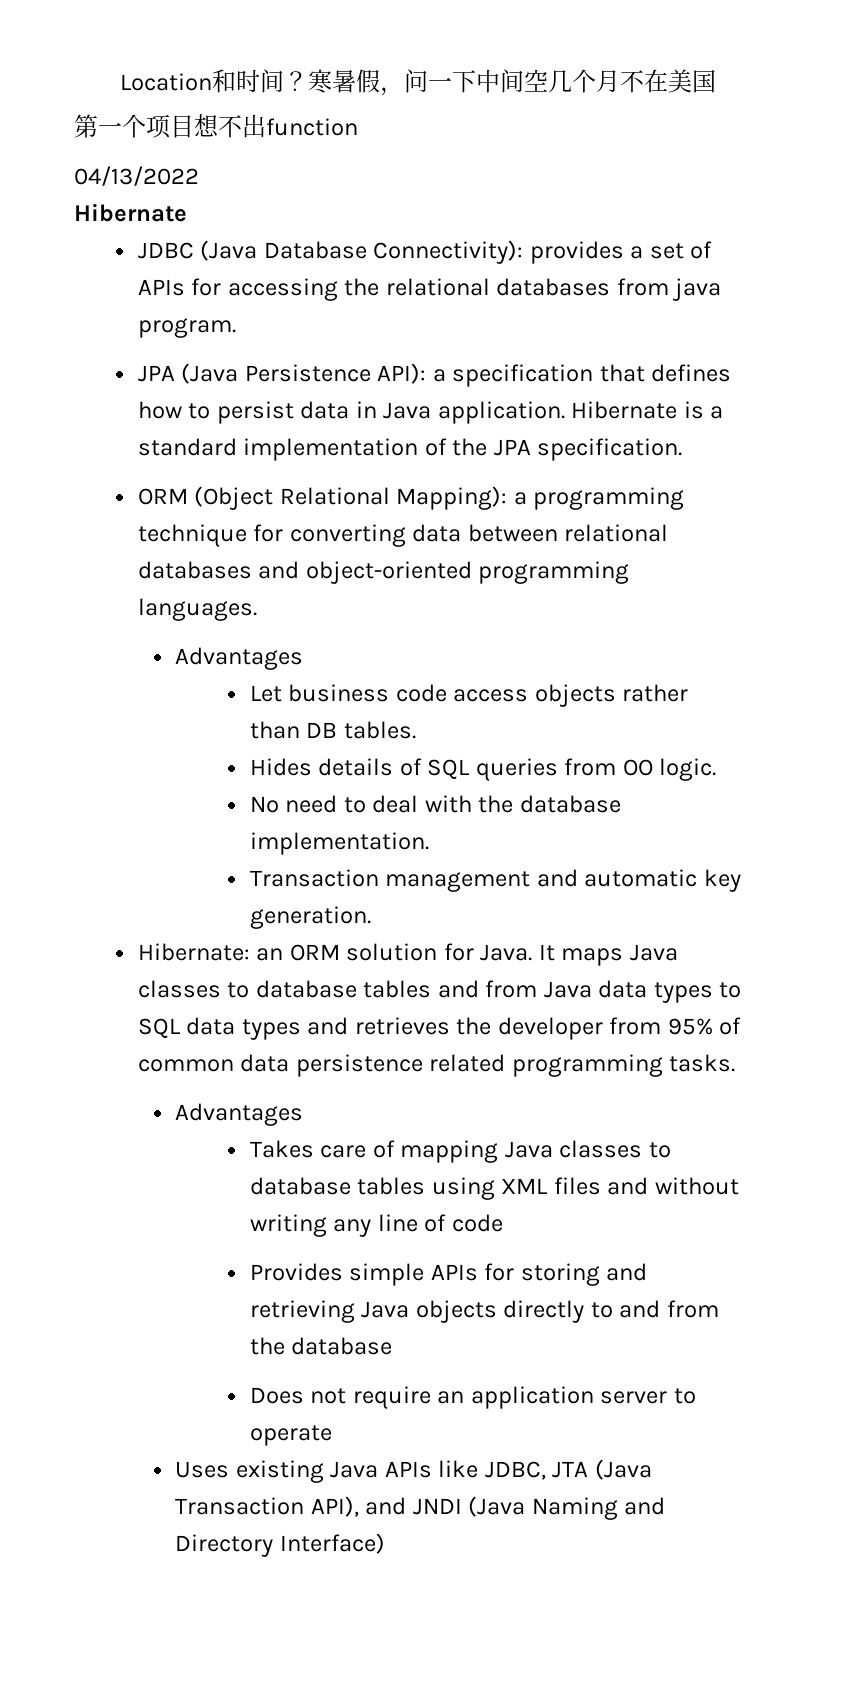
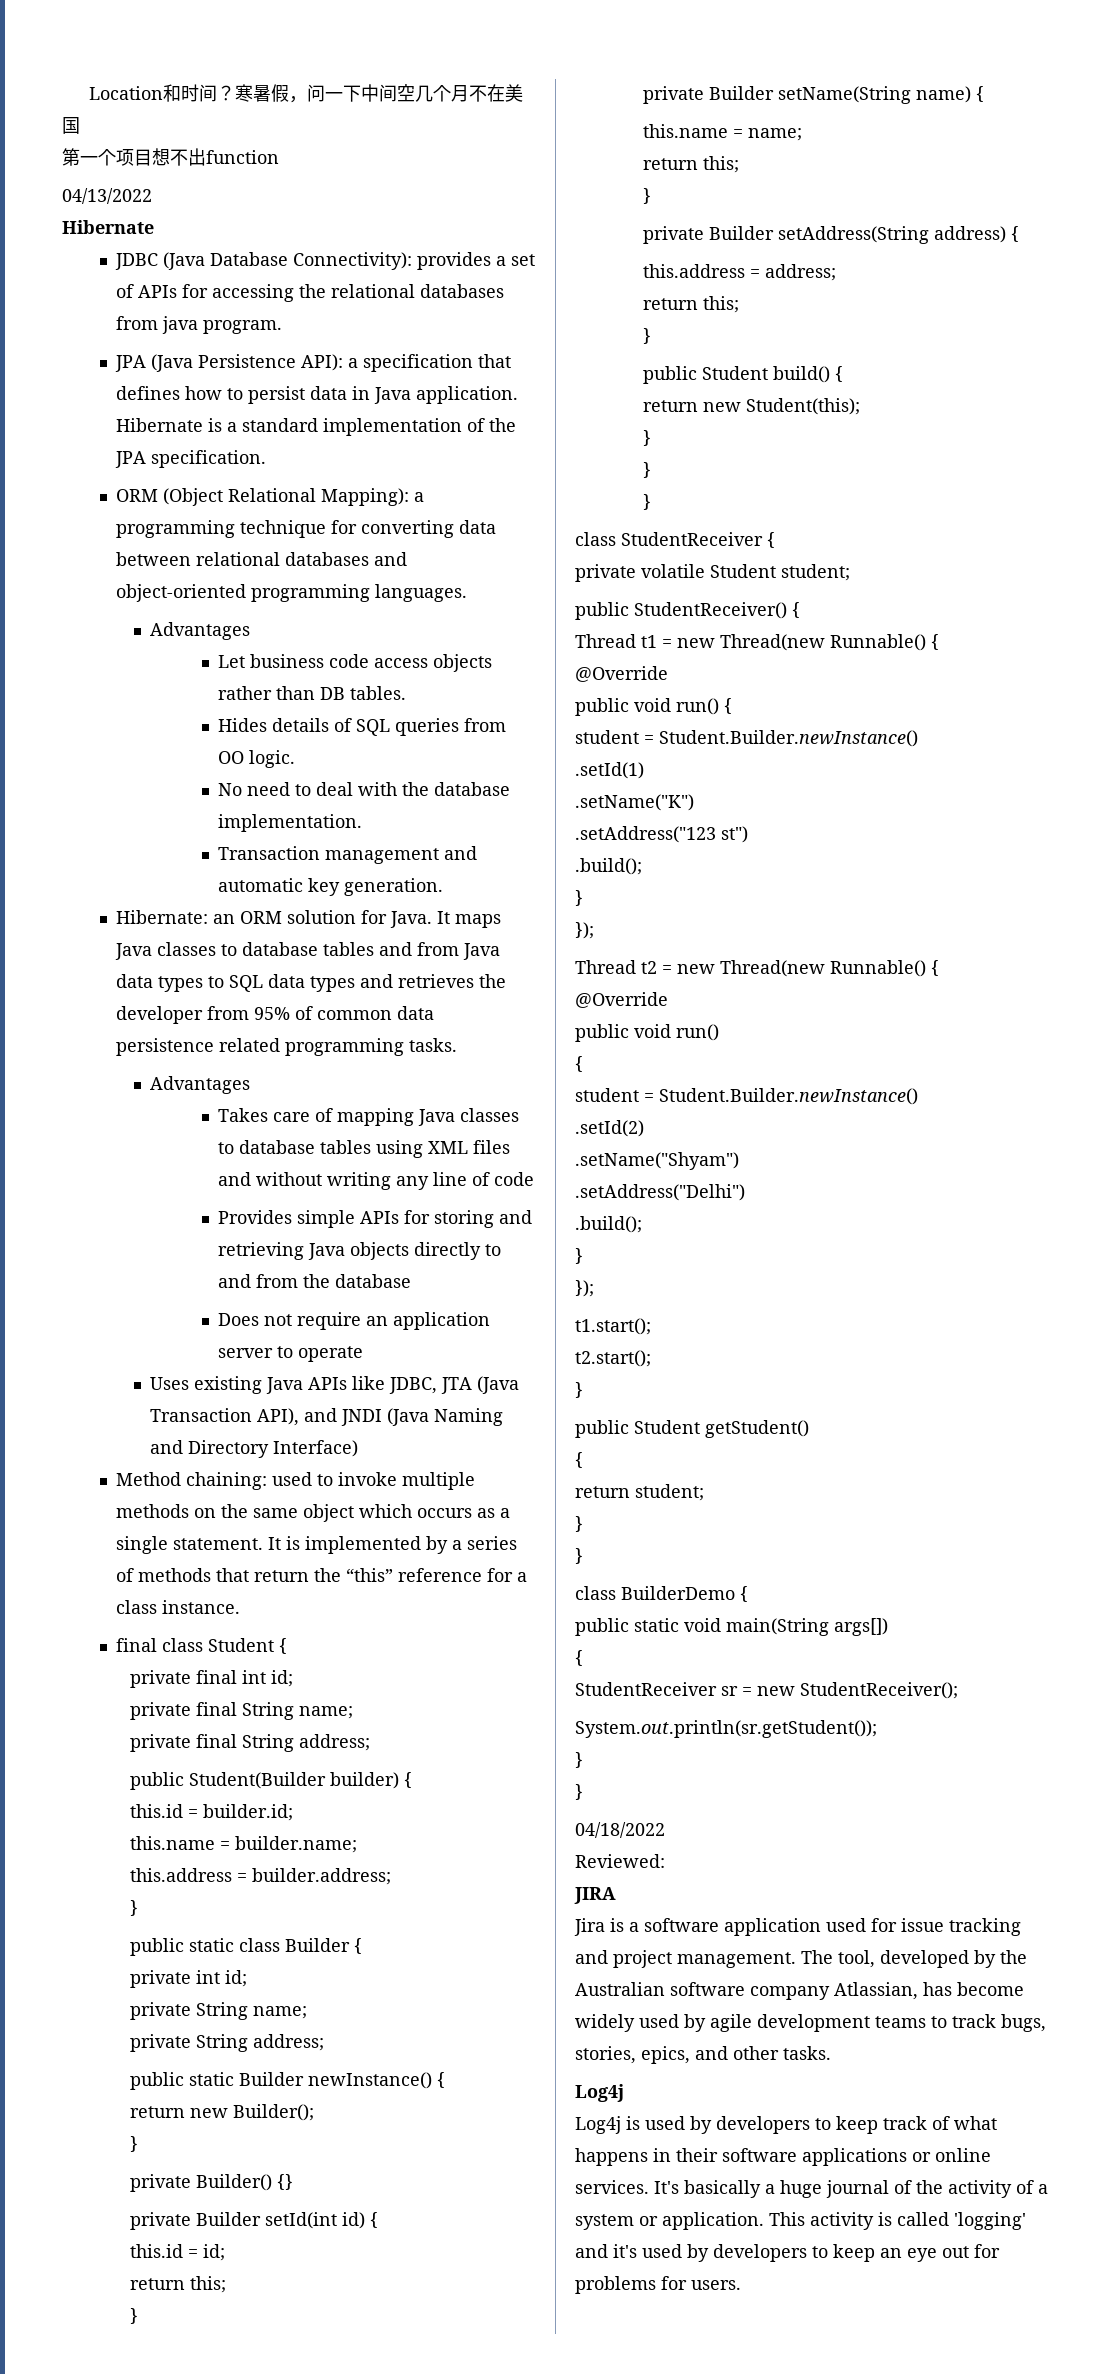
+ Method chaining: used to invoke multiple methods on the same object which occurs as a single statement. It is implemented by a series of methods that return the “this” reference for a class instance.
+ final class Student {
+ private final int id;
+ private final String name;
+ private final String address;
+ public Student(Builder builder) {
+ this.id = builder.id;
+ this.name = builder.name;
+ this.address = builder.address;
+ }
+ public static class Builder {
+ private int id;
+ private String name;
+ private String address;
+ public static Builder newInstance() {
+ return new Builder();
+ }
+ private Builder() {}
+ private Builder setId(int id) {
+ this.id = id;
+ return this;
+ }
+ private Builder setName(String name) {
+ this.name = name;
+ return this;
+ }
+ private Builder setAddress(String address) {
+ this.address = address;
+ return this;
+ }
+ public Student build() {
+ return new Student(this);
+ }
+ }
+ }
+ class StudentReceiver {
+ private volatile Student student;
+ public StudentReceiver() {
+ Thread t1 = new Thread(new Runnable() {
+ @Override
+ public void run() {
+ student = Student.Builder.newInstance()
+ .setId(1)
+ .setName("K")
+ .setAddress("123 st")
+ .build();
+ }
+ });
+ Thread t2 = new Thread(new Runnable() {
+ @Override
+ public void run()
+ {
+ student = Student.Builder.newInstance()
+ .setId(2)
+ .setName("Shyam")
+ .setAddress("Delhi")
+ .build();
+ }
+ });
+ t1.start();
+ t2.start();
+ }
+ public Student getStudent()
+ {
+ return student;
+ }
+ }
+ class BuilderDemo {
+ public static void main(String args[])
+ {
+ StudentReceiver sr = new StudentReceiver();
+ System.out.println(sr.getStudent());
+ }
+ }
+ 04/18/2022
+ Reviewed:
+ JIRA
+ Jira is a software application used for issue tracking and project management. The tool, developed by the Australian software company Atlassian, has become widely used by agile development teams to track bugs, stories, epics, and other tasks.
+ Log4j
+ Log4j is used by developers to keep track of what happens in their software applications or online services. It's basically a huge journal of the activity of a system or application. This activity is called 'logging' and it's used by developers to keep an eye out for problems for users.

